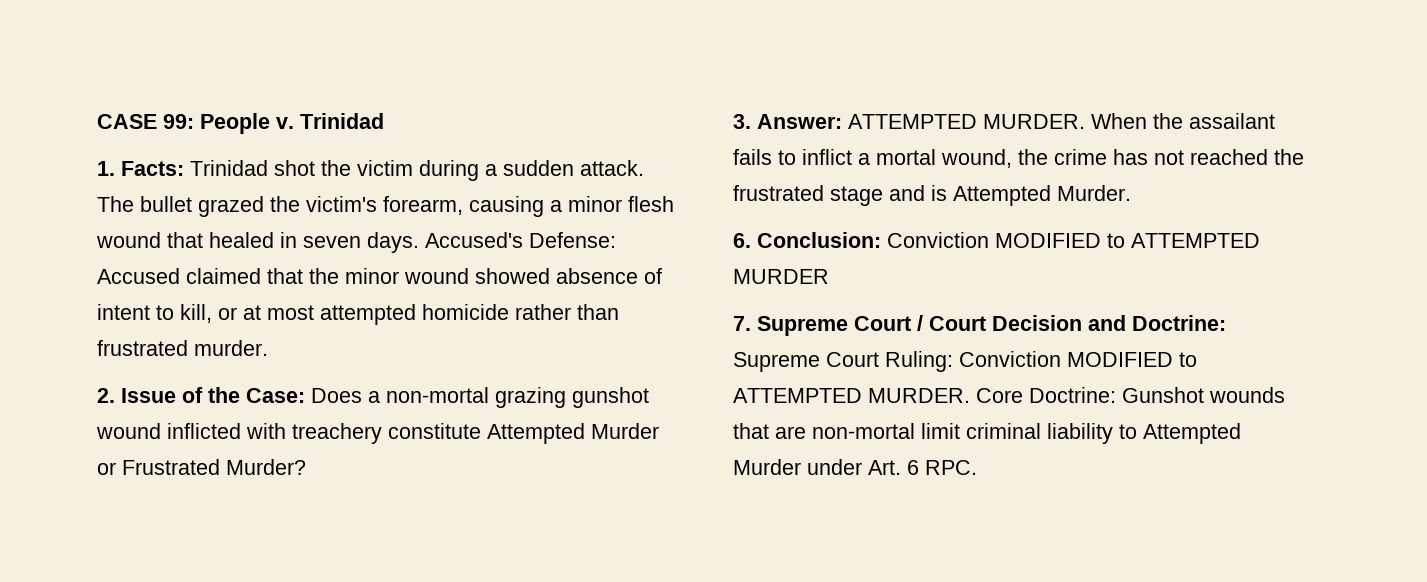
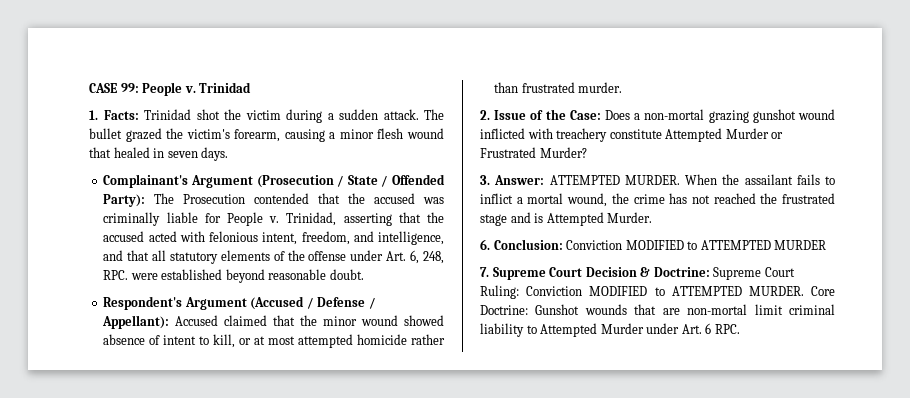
- The bullet grazed the victim's forearm, causing a minor flesh wound that healed in seven days. Accused's Defense: Accused claimed that the minor wound showed absence of intent to kill, or at most attempted homicide rather than frustrated murder.
+ The bullet grazed the victim's forearm, causing a minor flesh wound that healed in seven days.
+ Complainant's Argument (Prosecution / State / Offended Party): The Prosecution contended that the accused was criminally liable for People v. Trinidad, asserting that the accused acted with felonious intent, freedom, and intelligence, and that all statutory elements of the offense under Art. 6, 248, RPC. were established beyond reasonable doubt.
+ Respondent's Argument (Accused / Defense / Appellant): Accused claimed that the minor wound showed absence of intent to kill, or at most attempted homicide rather than frustrated murder.
- 7. Supreme Court / Court Decision and Doctrine: Supreme Court Ruling: Conviction MODIFIED to ATTEMPTED MURDER.
+ 7. Supreme Court Decision & Doctrine: Supreme Court Ruling: Conviction MODIFIED to ATTEMPTED MURDER.

